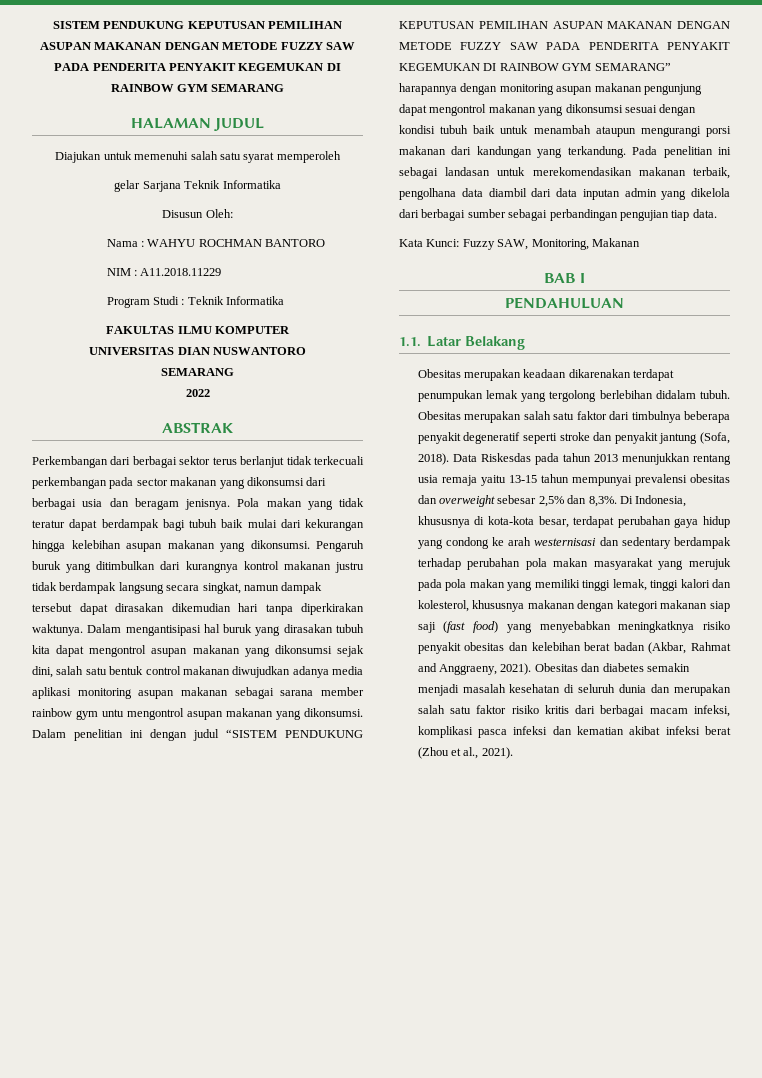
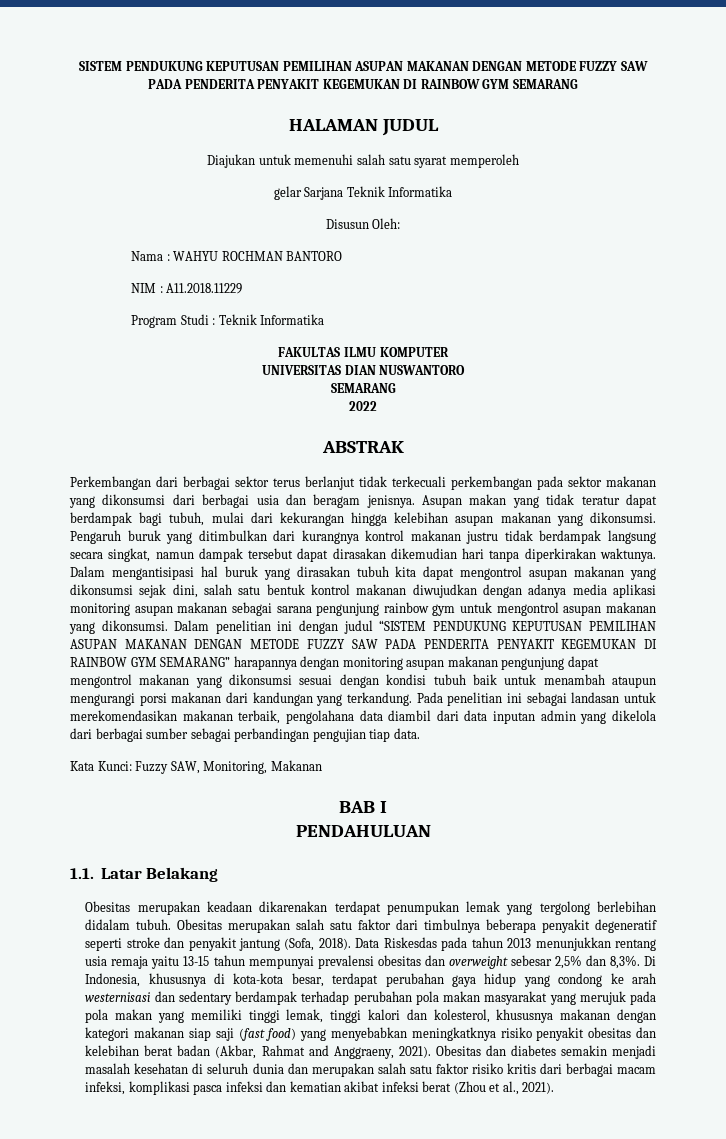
- Perkembangan dari berbagai sektor terus berlanjut tidak terkecuali perkembangan pada sector makanan yang dikonsumsi dari berbagai usia dan beragam jenisnya.
+ Perkembangan dari berbagai sektor terus berlanjut tidak terkecuali perkembangan pada sektor makanan yang dikonsumsi dari berbagai usia dan beragam jenisnya.
- Pola makan yang tidak teratur dapat berdampak bagi tubuh baik mulai dari kekurangan hingga kelebihan asupan makanan yang dikonsumsi.
+ Asupan makan yang tidak teratur dapat berdampak bagi tubuh, mulai dari kekurangan hingga kelebihan asupan makanan yang dikonsumsi.
- Dalam mengantisipasi hal buruk yang dirasakan tubuh kita dapat mengontrol asupan makanan yang dikonsumsi sejak dini, salah satu bentuk control makanan diwujudkan adanya media aplikasi monitoring asupan makanan sebagai sarana member rainbow gym untu mengontrol asupan makanan yang dikonsumsi.
+ Dalam mengantisipasi hal buruk yang dirasakan tubuh kita dapat mengontrol asupan makanan yang dikonsumsi sejak dini, salah satu bentuk kontrol makanan diwujudkan dengan adanya media aplikasi monitoring asupan makanan sebagai sarana pengunjung rainbow gym untuk mengontrol asupan makanan yang dikonsumsi.
- Pada penelitian ini sebagai landasan untuk merekomendasikan makanan terbaik, pengolhana data diambil dari data inputan admin yang dikelola dari berbagai sumber sebagai perbandingan pengujian tiap data.
+ Pada penelitian ini sebagai landasan untuk merekomendasikan makanan terbaik, pengolahana data diambil dari data inputan admin yang dikelola dari berbagai sumber sebagai perbandingan pengujian tiap data.

